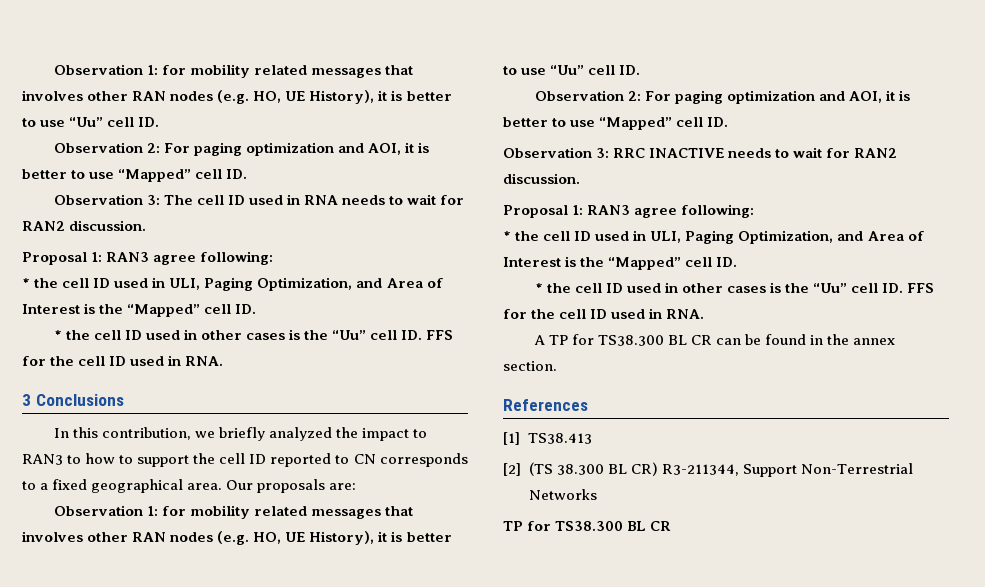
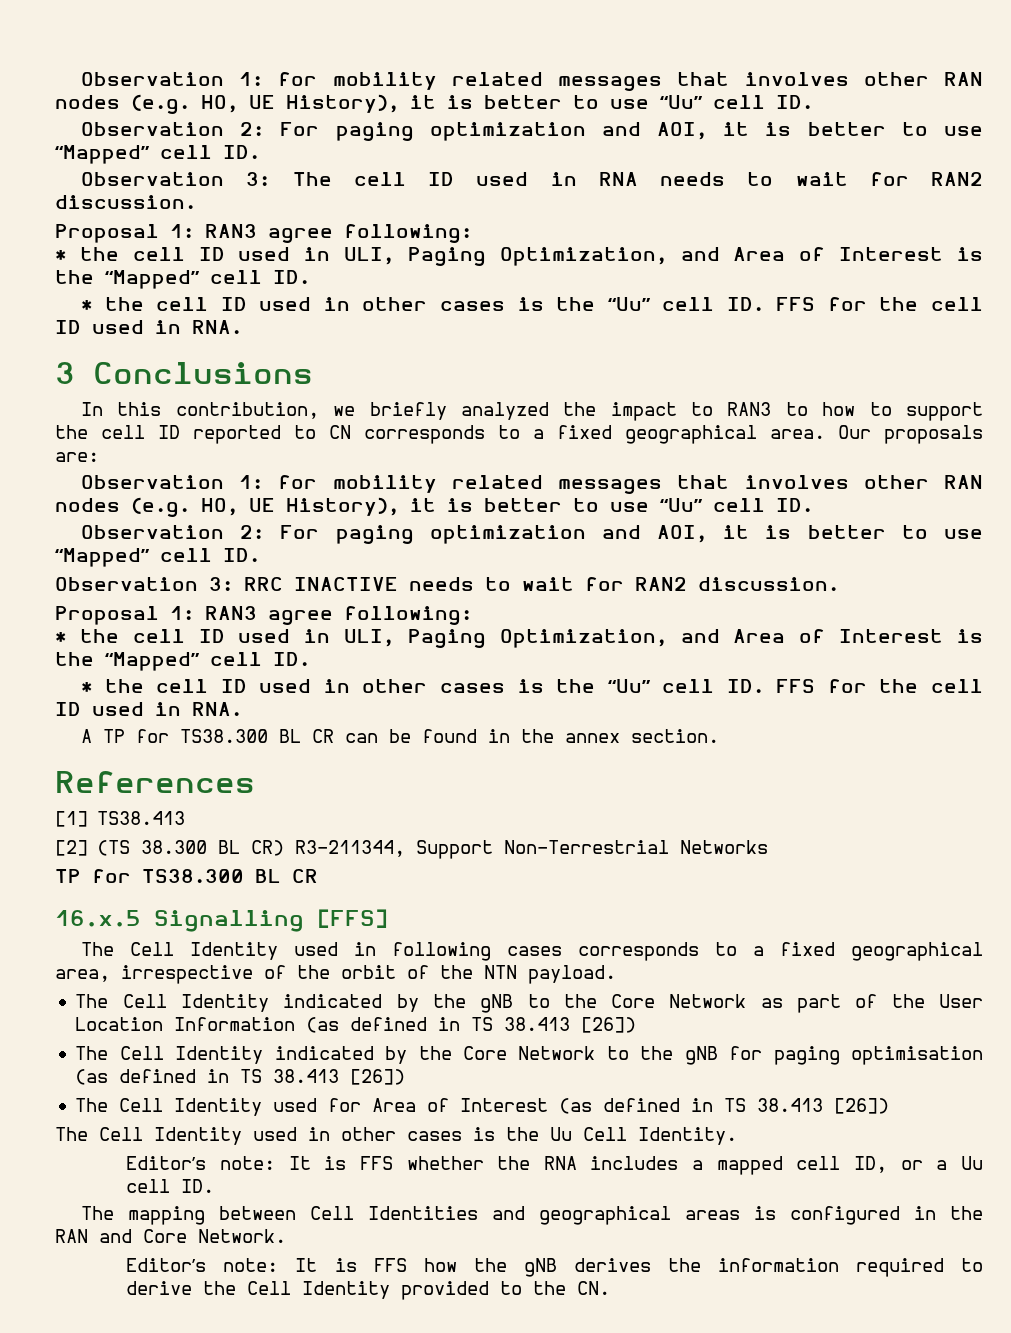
+ 16.x.5 Signalling [FFS]
+ The Cell Identity used in following cases corresponds to a fixed geographical area, irrespective of the orbit of the NTN payload.
+ The Cell Identity indicated by the gNB to the Core Network as part of the User Location Information (as defined in TS 38.413 [26])
+ The Cell Identity indicated by the Core Network to the gNB for paging optimisation (as defined in TS 38.413 [26])
+ The Cell Identity used for Area of Interest (as defined in TS 38.413 [26])
+ The Cell Identity used in other cases is the Uu Cell Identity.
+ Editor’s note: It is FFS whether the RNA includes a mapped cell ID, or a Uu cell ID.
+ The mapping between Cell Identities and geographical areas is configured in the RAN and Core Network.
+ Editor’s note: It is FFS how the gNB derives the information required to derive the Cell Identity provided to the CN.

